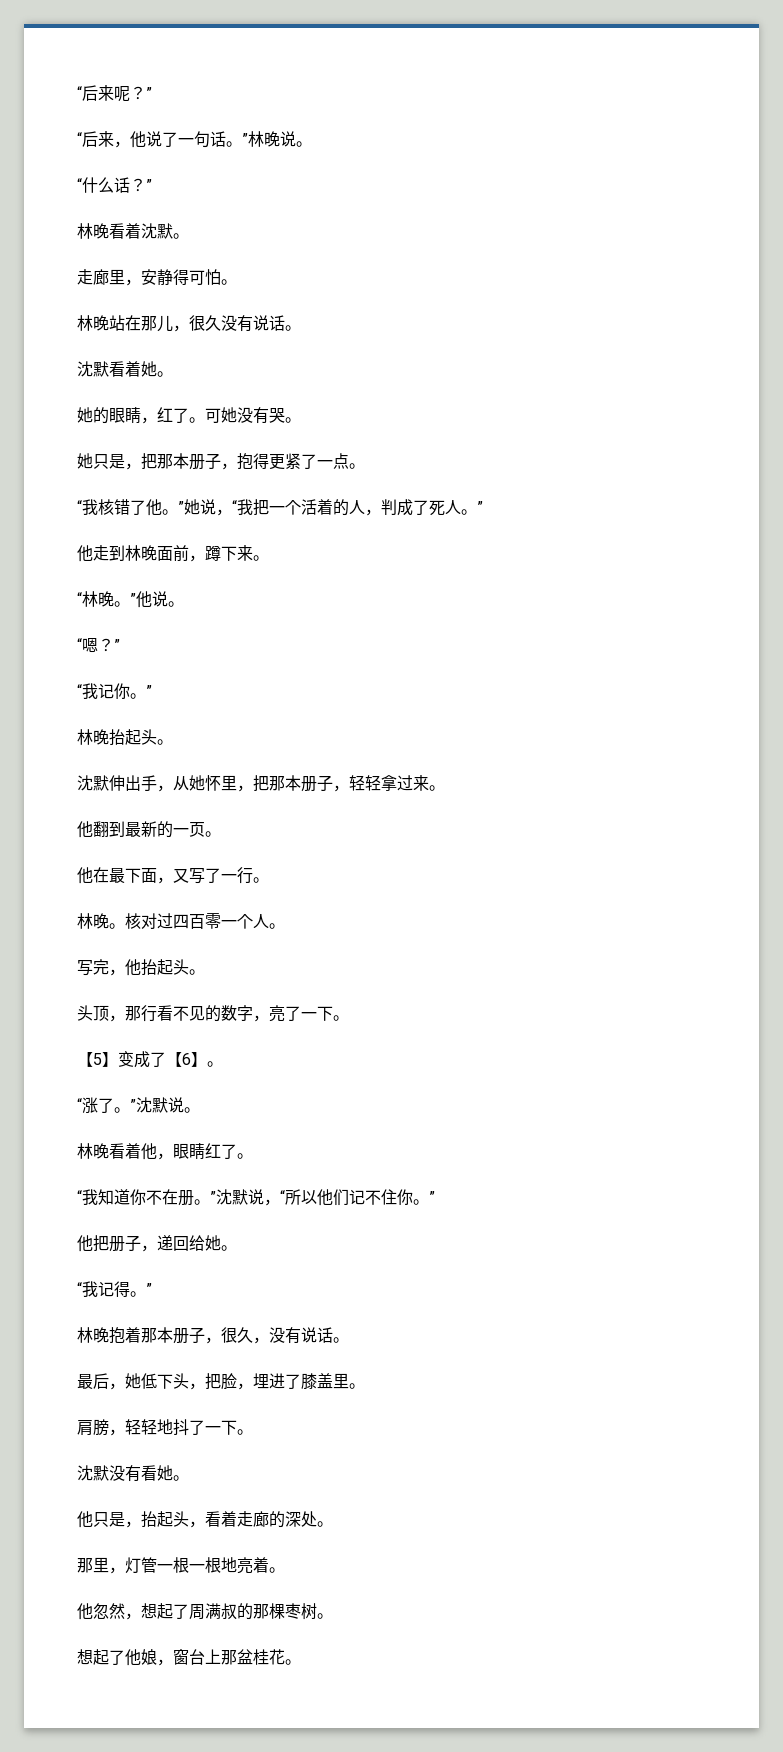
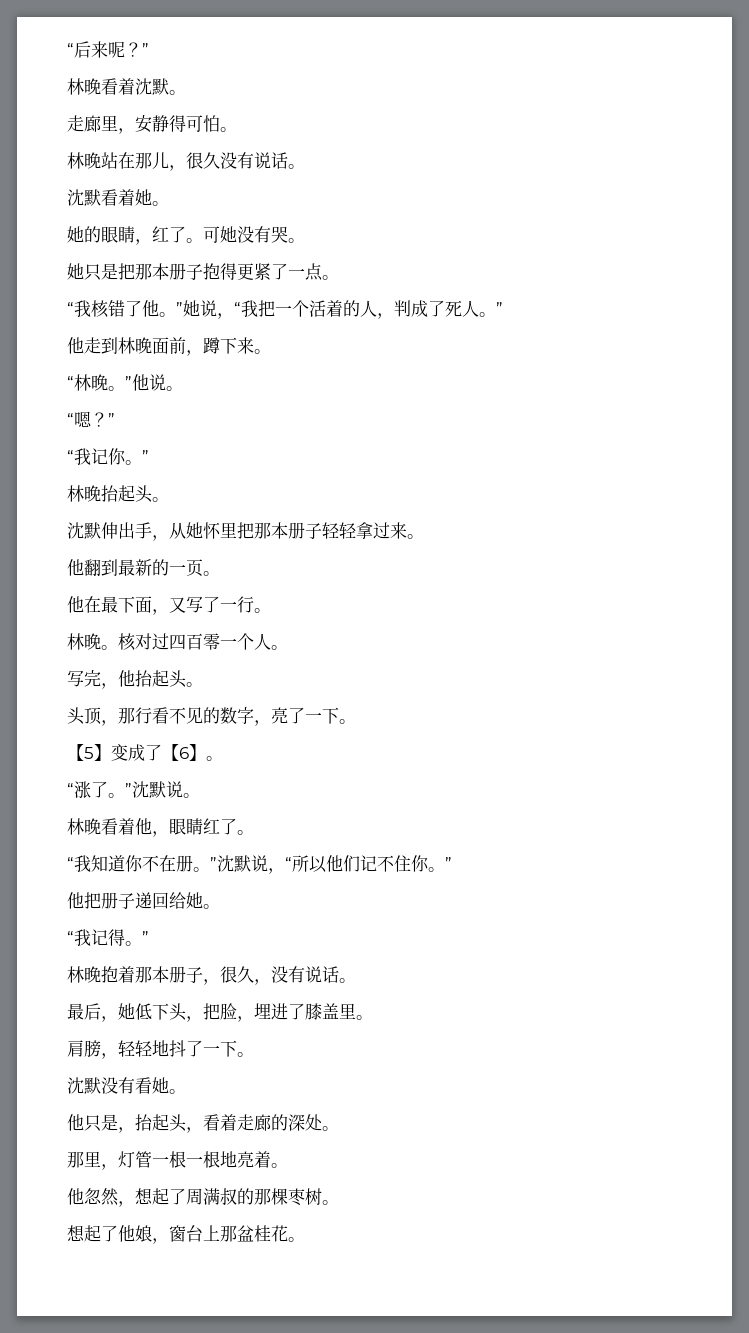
- “后来，他说了一句话。”林晚说。
- “什么话？”
- 她只是，把那本册子，抱得更紧了一点。
+ 她只是把那本册子抱得更紧了一点。
- 沈默伸出手，从她怀里，把那本册子，轻轻拿过来。
+ 沈默伸出手，从她怀里把那本册子轻轻拿过来。
- 他把册子，递回给她。
+ 他把册子递回给她。

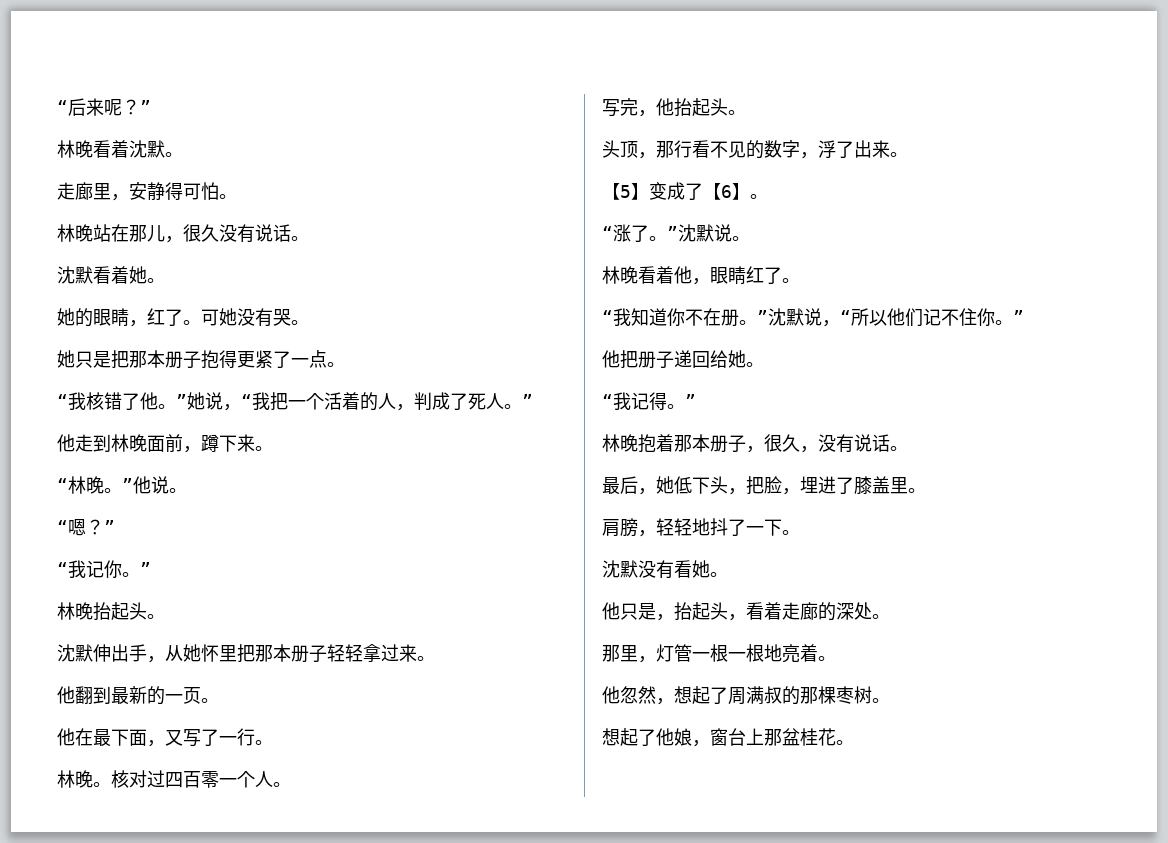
- 头顶，那行看不见的数字，亮了一下。
+ 头顶，那行看不见的数字，浮了出来。

